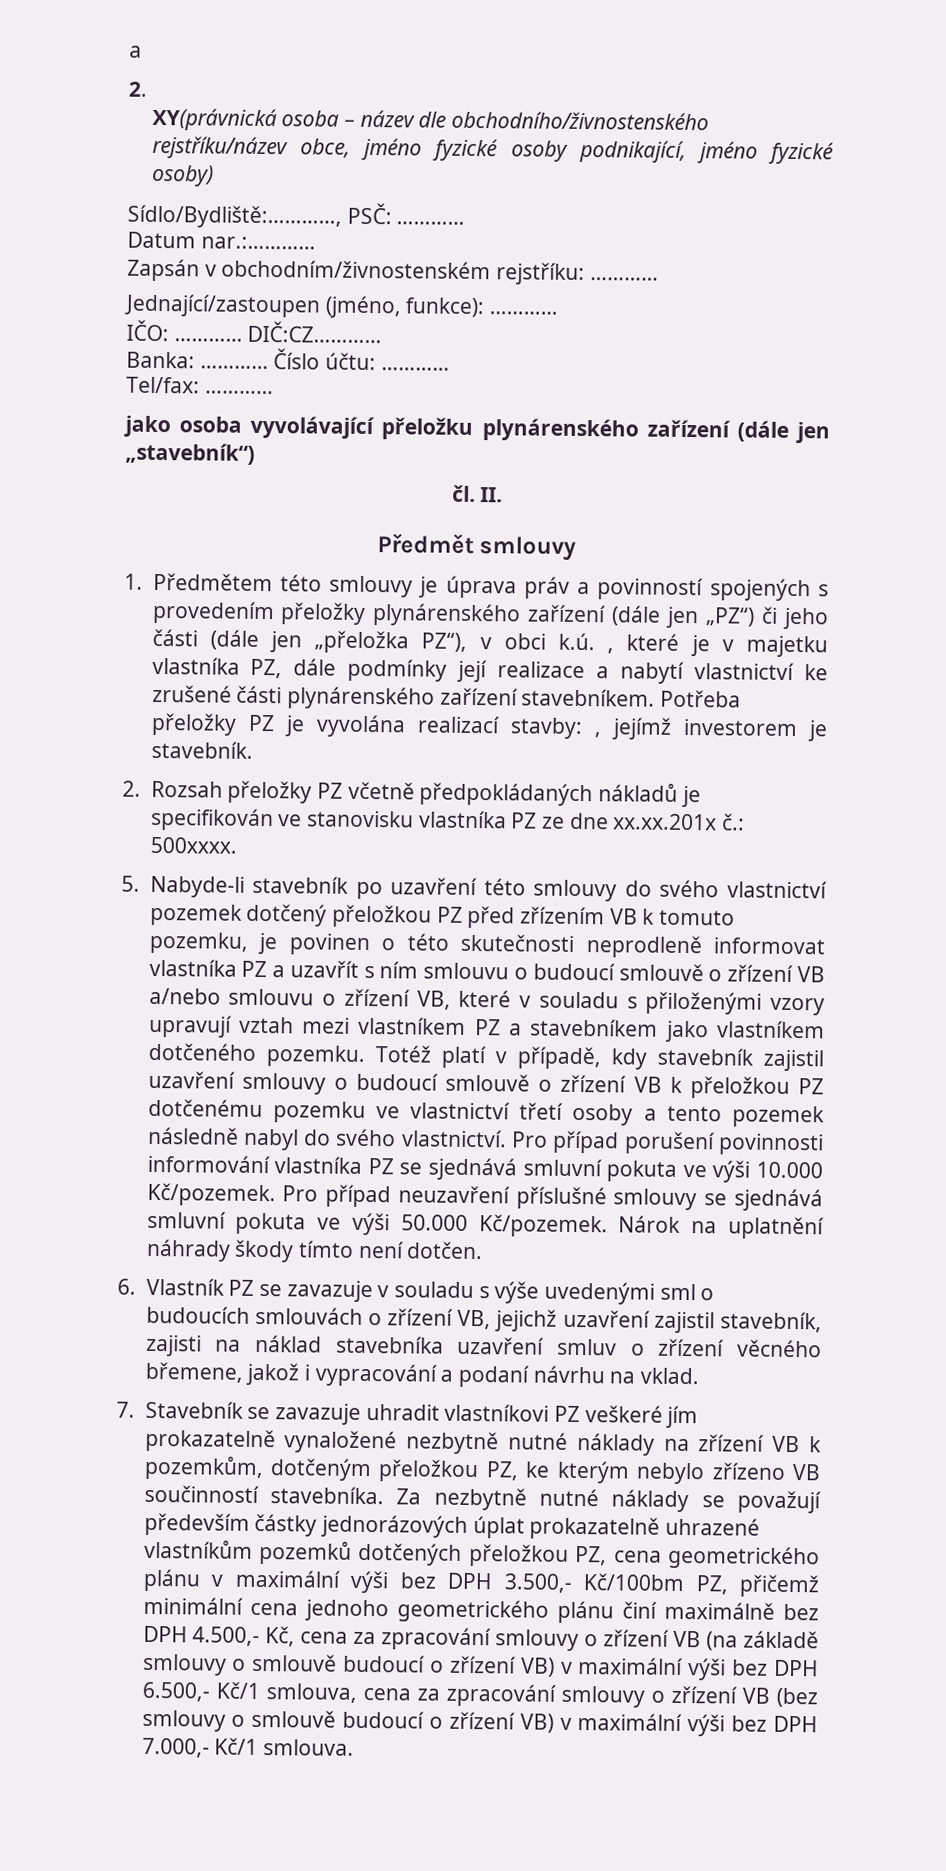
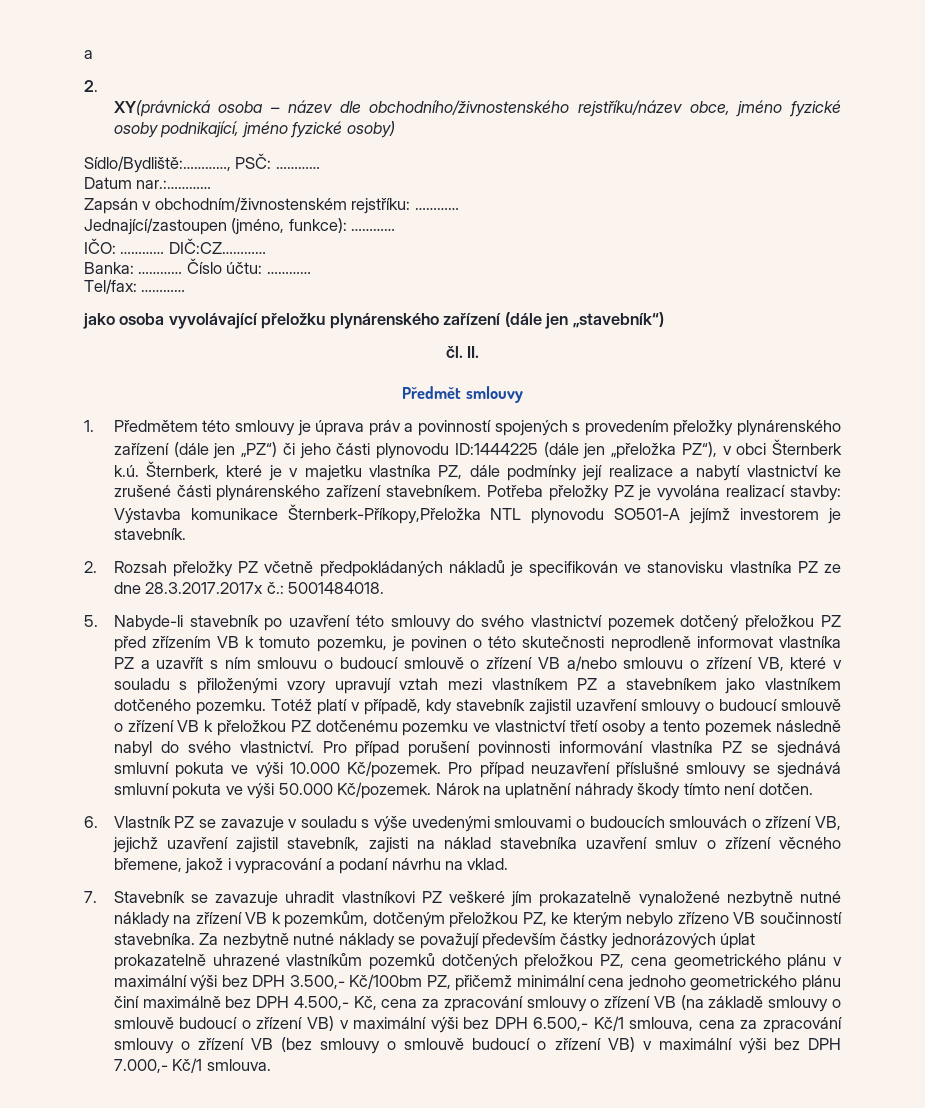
- 1. Předmětem této smlouvy je úprava práv a povinností spojených s provedením přeložky plynárenského zařízení (dále jen „PZ“) či jeho části (dále jen „přeložka PZ“), v obci k.ú. , které je v majetku vlastníka PZ, dále podmínky její realizace a nabytí vlastnictví ke zrušené části plynárenského zařízení stavebníkem.
+ 1. Předmětem této smlouvy je úprava práv a povinností spojených s provedením přeložky plynárenského zařízení (dále jen „PZ“) či jeho části plynovodu ID:1444225 (dále jen „přeložka PZ“), v obci Šternberk k.ú. Šternberk, které je v majetku vlastníka PZ, dále podmínky její realizace a nabytí vlastnictví ke zrušené části plynárenského zařízení stavebníkem.
- Potřeba přeložky PZ je vyvolána realizací stavby: , jejímž investorem je stavebník.
+ Potřeba přeložky PZ je vyvolána realizací stavby: Výstavba komunikace Šternberk-Příkopy,Přeložka NTL plynovodu SO501-A jejímž investorem je stavebník.
- 2. Rozsah přeložky PZ včetně předpokládaných nákladů je specifikován ve stanovisku vlastníka PZ ze dne xx.xx.201x č.: 500xxxx.
+ 2. Rozsah přeložky PZ včetně předpokládaných nákladů je specifikován ve stanovisku vlastníka PZ ze dne 28.3.2017.2017x č.: 5001484018.
- 6. Vlastník PZ se zavazuje v souladu s výše uvedenými sml o budoucích smlouvách o zřízení VB, jejichž uzavření zajistil stavebník, zajisti na náklad stavebníka uzavření smluv o zřízení věcného břemene, jakož i vypracování a podaní návrhu na vklad.
+ 6. Vlastník PZ se zavazuje v souladu s výše uvedenými smlouvami o budoucích smlouvách o zřízení VB, jejichž uzavření zajistil stavebník, zajisti na náklad stavebníka uzavření smluv o zřízení věcného břemene, jakož i vypracování a podaní návrhu na vklad.

